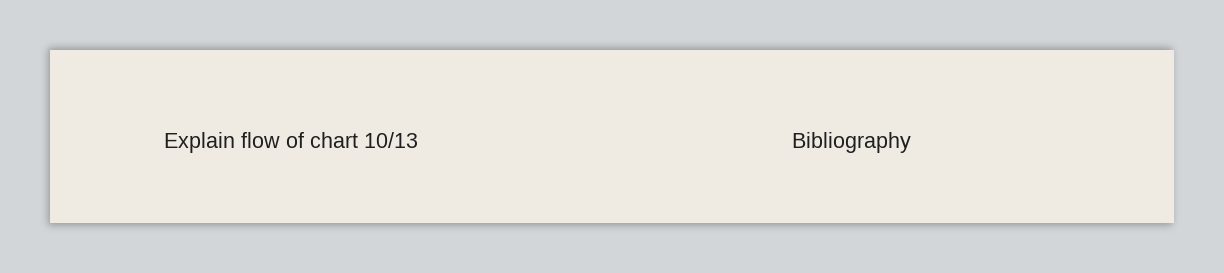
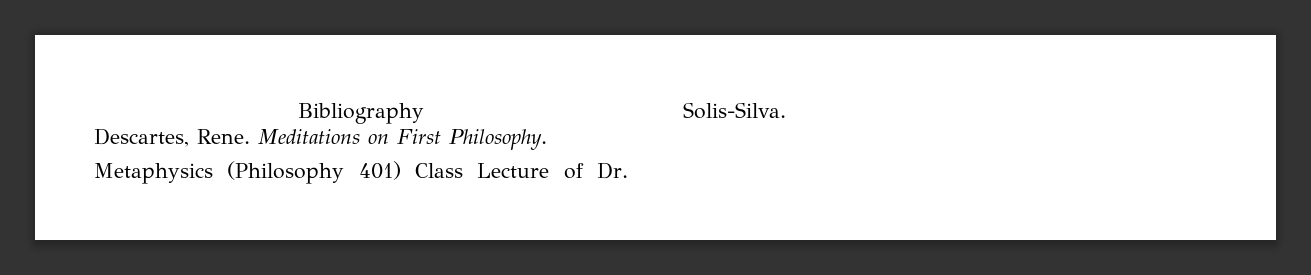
- Explain flow of chart 10/13
  Bibliography
+ Descartes, Rene. Meditations on First Philosophy.
+ Metaphysics (Philosophy 401) Class Lecture of Dr. Solis-Silva.

